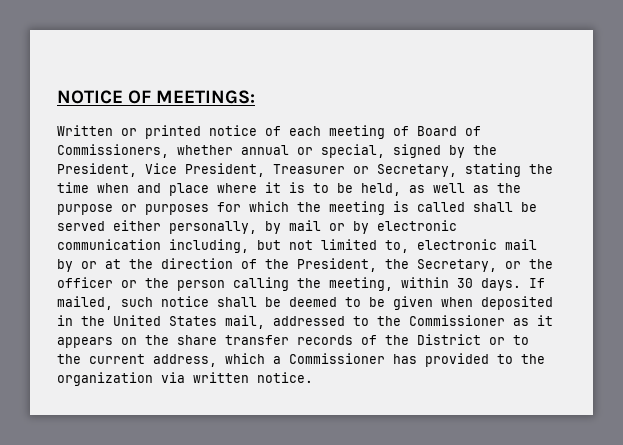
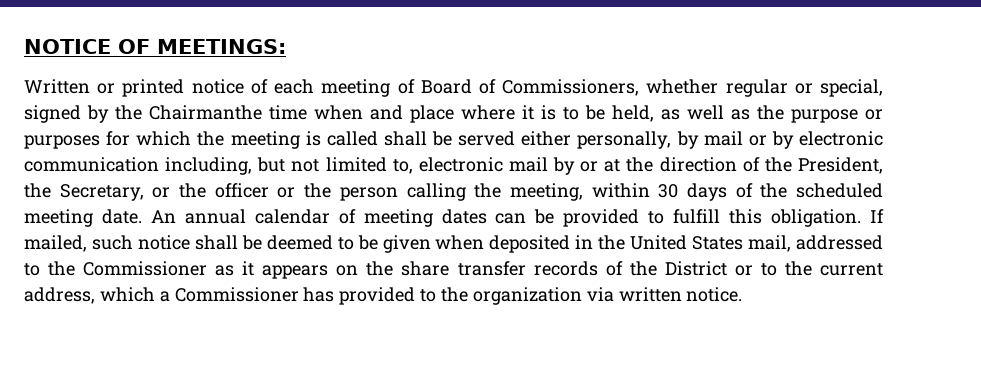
- Written or printed notice of each meeting of Board of Commissioners, whether annual or special, signed by the President, Vice President, Treasurer or Secretary, stating the time when and place where it is to be held, as well as the purpose or purposes for which the meeting is called shall be served either personally, by mail or by electronic communication including, but not limited to, electronic mail by or at the direction of the President, the Secretary, or the officer or the person calling the meeting, within 30 days.
+ Written or printed notice of each meeting of Board of Commissioners, whether regular or special, signed by the Chairmanthe time when and place where it is to be held, as well as the purpose or purposes for which the meeting is called shall be served either personally, by mail or by electronic communication including, but not limited to, electronic mail by or at the direction of the President, the Secretary, or the officer or the person calling the meeting, within 30 days of the scheduled meeting date. An annual calendar of meeting dates can be provided to fulfill this obligation.

